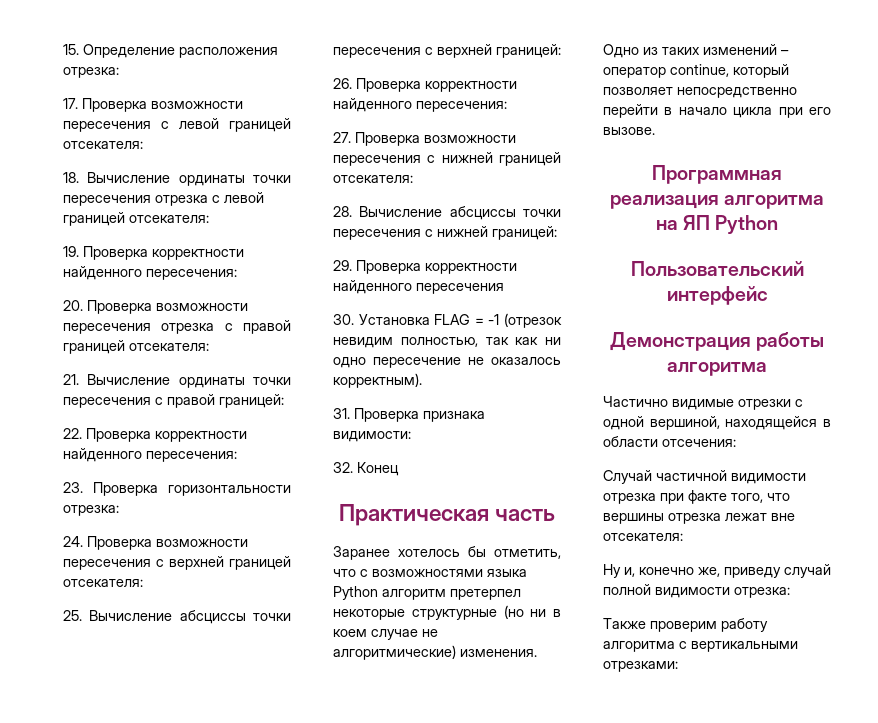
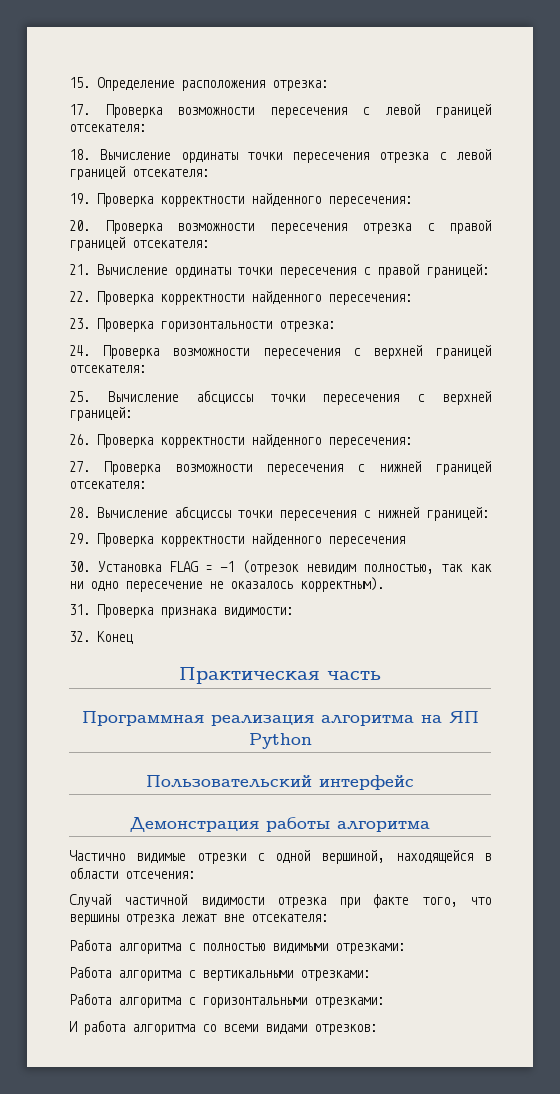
- Заранее хотелось бы отметить, что с возможностями языка Python алгоритм претерпел некоторые структурные (но ни в коем случае не алгоритмические) изменения. Одно из таких изменений – оператор continue, который позволяет непосредственно перейти в начало цикла при его вызове.
- Ну и, конечно же, приведу случай полной видимости отрезка:
- Также проверим работу алгоритма с вертикальными отрезками:
+ Работа алгоритма с полностью видимыми отрезками:
+ Работа алгоритма с вертикальными отрезками:
+ Работа алгоритма с горизонтальными отрезками:
+ И работа алгоритма со всеми видами отрезков:

